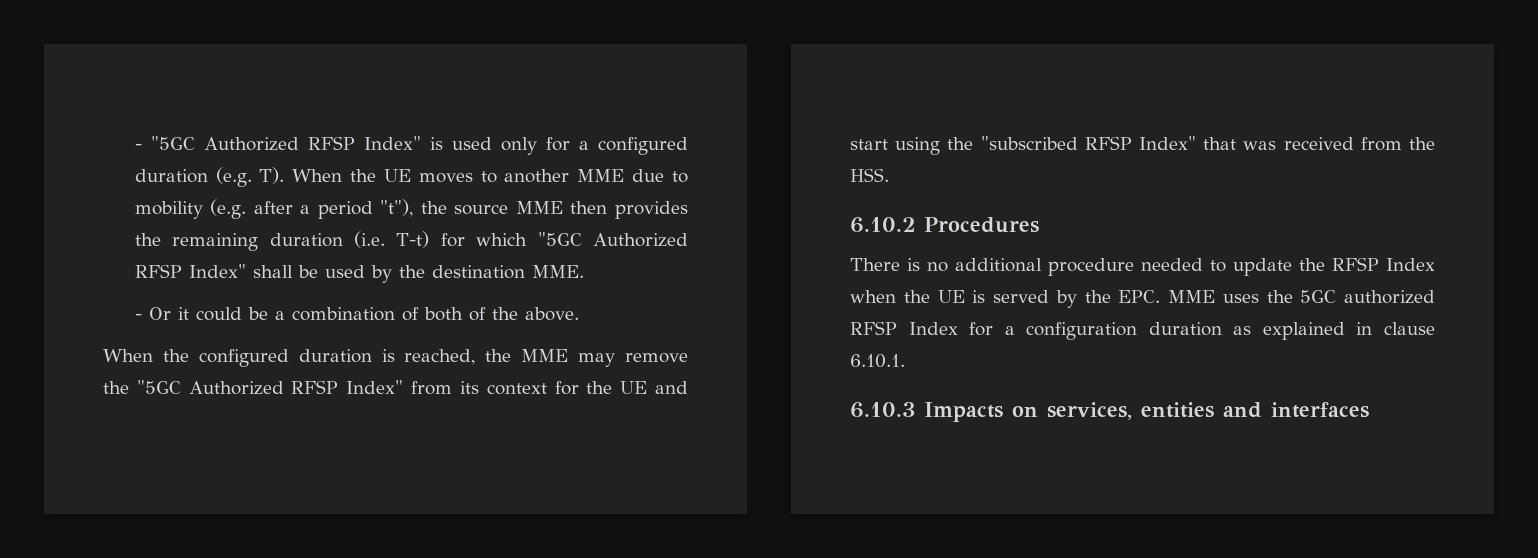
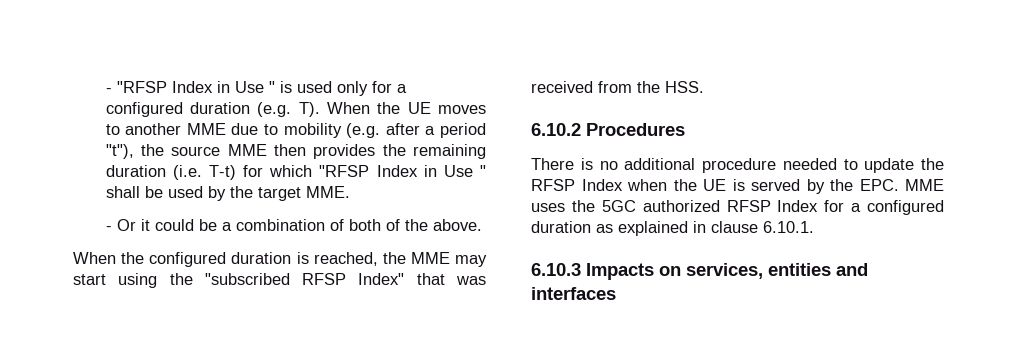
- - "5GC Authorized RFSP Index" is used only for a configured duration (e.g. T). When the UE moves to another MME due to mobility (e.g. after a period "t"), the source MME then provides the remaining duration (i.e. T-t) for which "5GC Authorized RFSP Index" shall be used by the destination MME.
+ - "RFSP Index in Use " is used only for a configured duration (e.g. T). When the UE moves to another MME due to mobility (e.g. after a period "t"), the source MME then provides the remaining duration (i.e. T-t) for which "RFSP Index in Use " shall be used by the target MME.
- When the configured duration is reached, the MME may remove the "5GC Authorized RFSP Index" from its context for the UE and start using the "subscribed RFSP Index" that was received from the HSS.
+ When the configured duration is reached, the MME may start using the "subscribed RFSP Index" that was received from the HSS.
- There is no additional procedure needed to update the RFSP Index when the UE is served by the EPC. MME uses the 5GC authorized RFSP Index for a configuration duration as explained in clause 6.10.1.
+ There is no additional procedure needed to update the RFSP Index when the UE is served by the EPC. MME uses the 5GC authorized RFSP Index for a configured duration as explained in clause 6.10.1.

